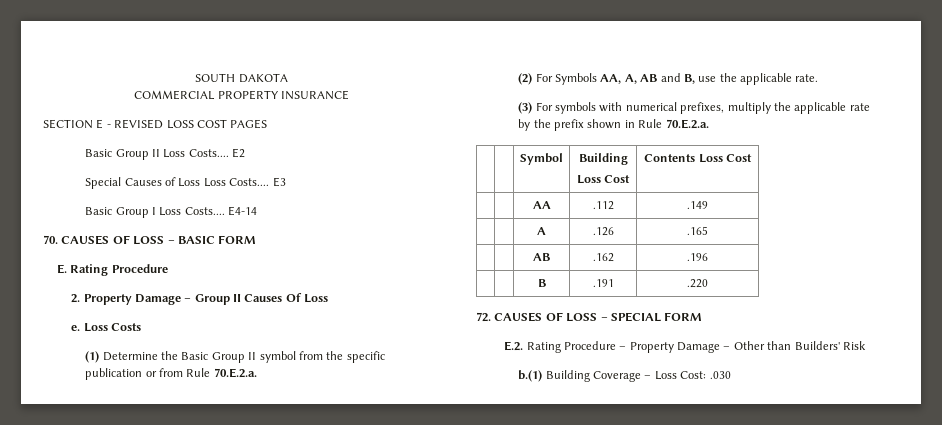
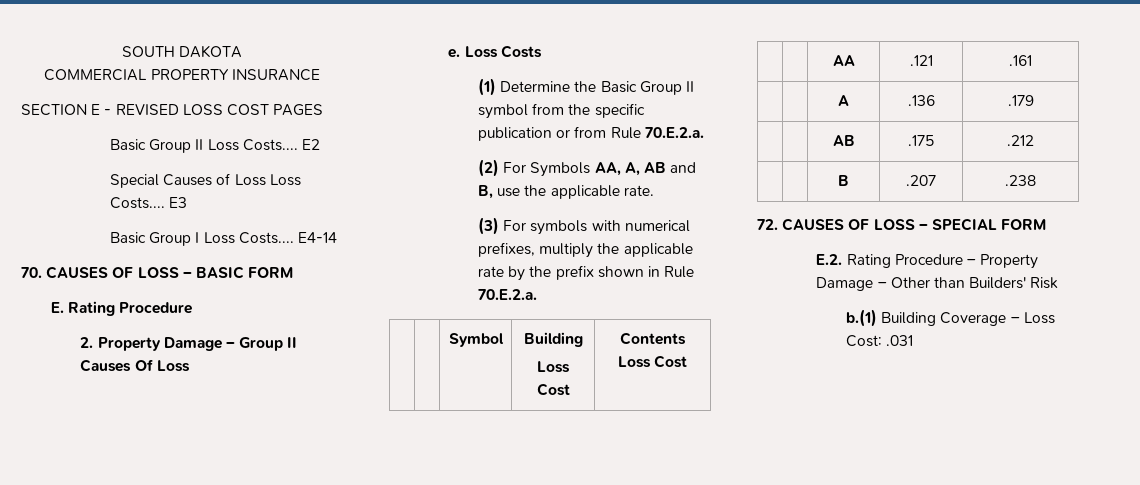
- | | AA | .112 | .149
+ | | AA | .121 | .161
- | | A | .126 | .165
+ | | A | .136 | .179
- | | AB | .162 | .196
+ | | AB | .175 | .212
- | | B | .191 | .220
+ | | B | .207 | .238
- b.(1) Building Coverage – Loss Cost: .030
+ b.(1) Building Coverage – Loss Cost: .031

